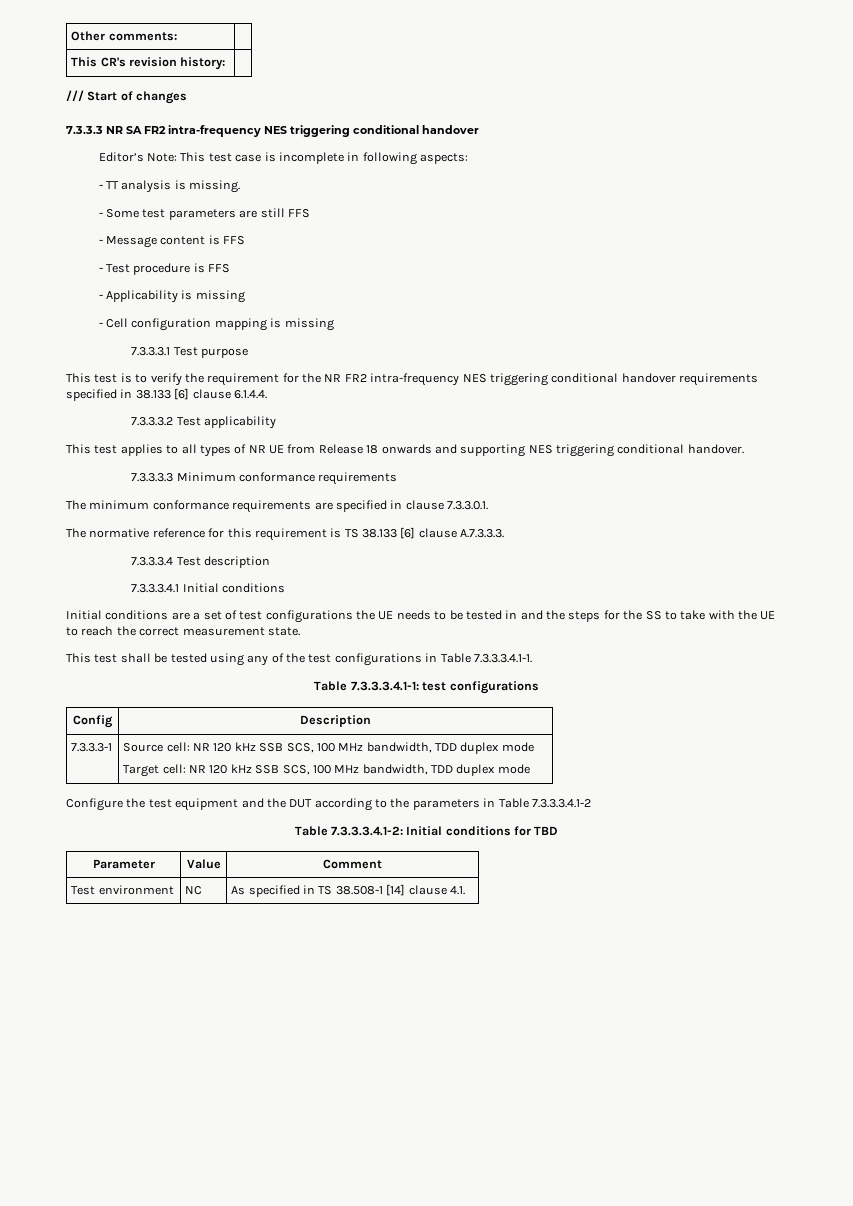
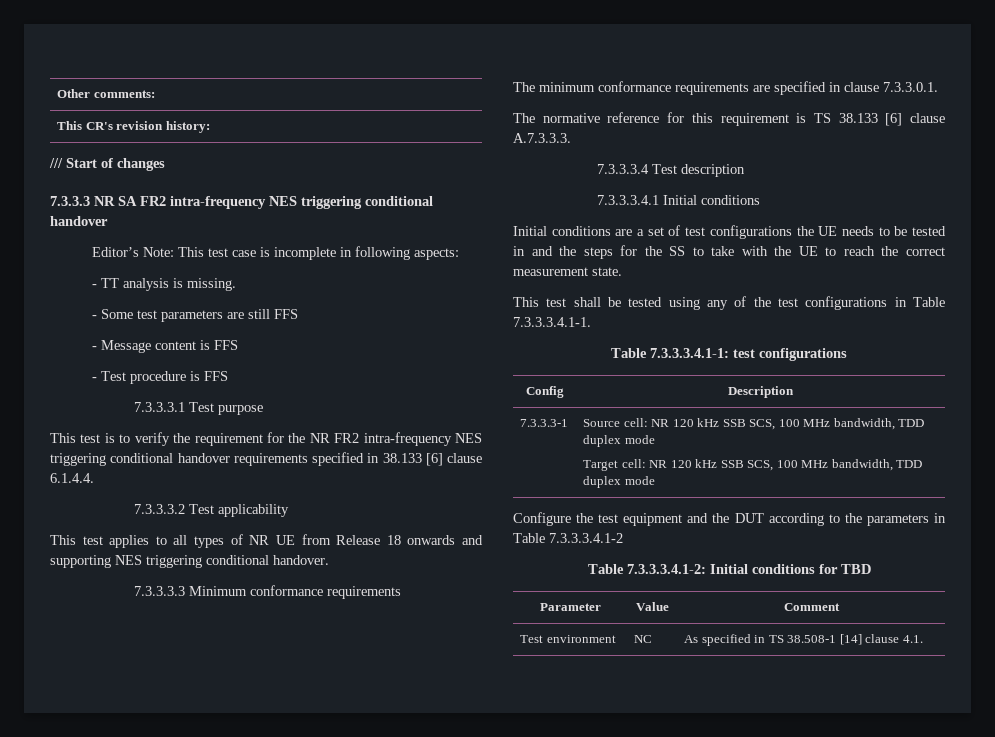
- - Applicability is missing
- - Cell configuration mapping is missing

